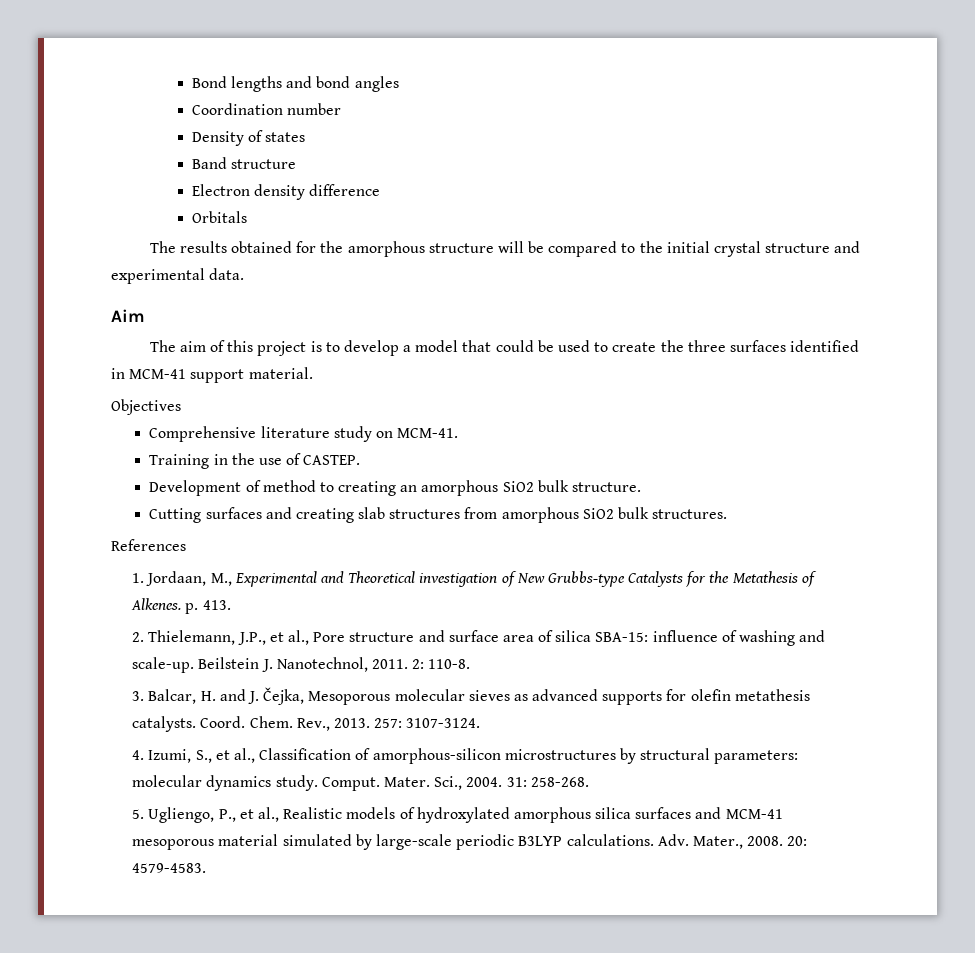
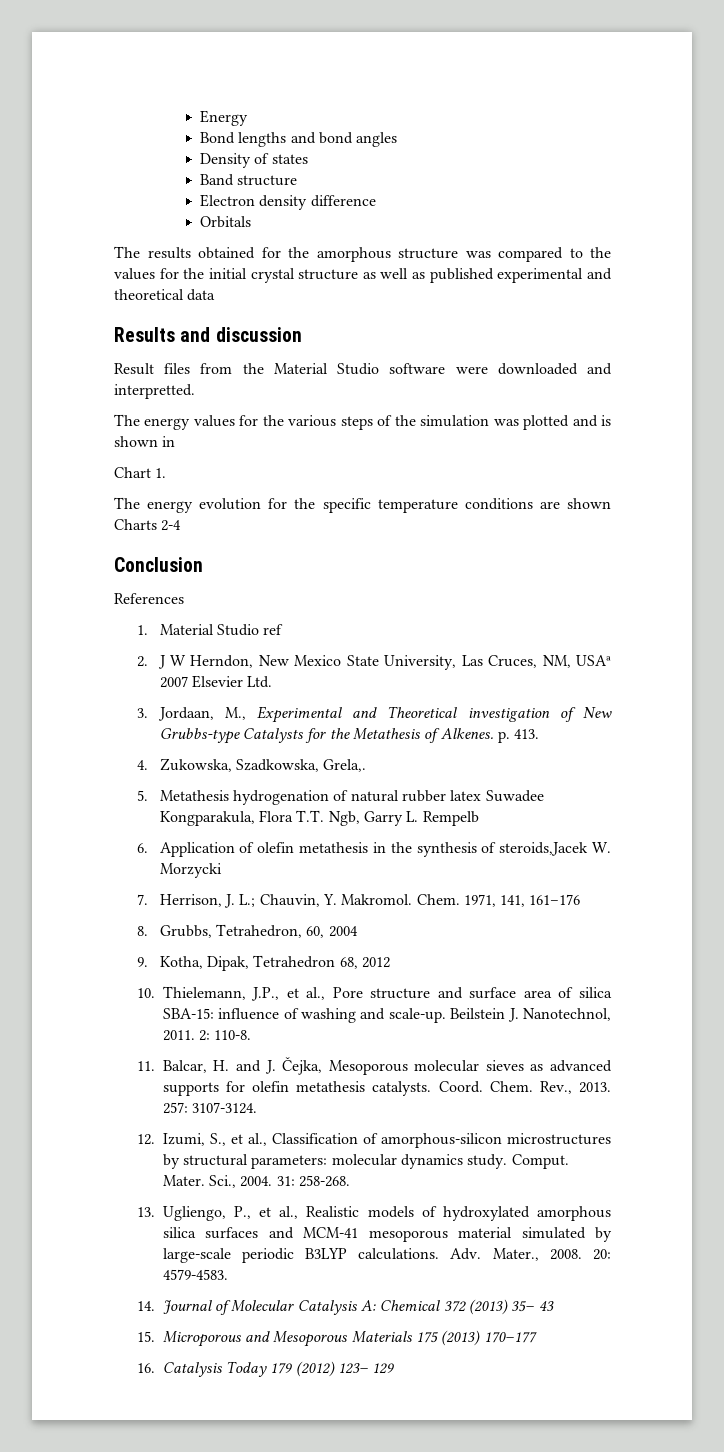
+ Energy
- Coordination number
- The results obtained for the amorphous structure will be compared to the initial crystal structure and experimental data.
- Aim
- The aim of this project is to develop a model that could be used to create the three surfaces identified in MCM-41 support material.
- Objectives
- Comprehensive literature study on MCM-41.
- Training in the use of CASTEP.
- Development of method to creating an amorphous SiO2 bulk structure.
- Cutting surfaces and creating slab structures from amorphous SiO2 bulk structures.
+ The results obtained for the amorphous structure was compared to the values for the initial crystal structure as well as published experimental and theoretical data
+ Results and discussion
+ Result files from the Material Studio software were downloaded and interpretted.
+ The energy values for the various steps of the simulation was plotted and is shown in
+ Chart 1.
+ The energy evolution for the specific temperature conditions are shown Charts 2-4
+ Conclusion
  References
- 1. Jordaan, M., Experimental and Theoretical investigation of New Grubbs-type Catalysts for the Metathesis of Alkenes. p. 413.
+ 1. Material Studio ref
+ 2. J W Herndon, New Mexico State University, Las Cruces, NM, USAª 2007 Elsevier Ltd.
+ 3. Jordaan, M., Experimental and Theoretical investigation of New Grubbs-type Catalysts for the Metathesis of Alkenes. p. 413.
- 2. Thielemann, J.P., et al., Pore structure and surface area of silica SBA-15: influence of washing and scale-up.
+ 4. Zukowska, Szadkowska, Grela,.
+ 5. Metathesis hydrogenation of natural rubber latex Suwadee Kongparakula, Flora T.T. Ngb, Garry L. Rempelb
+ 6. Application of olefin metathesis in the synthesis of steroids,Jacek W. Morzycki
+ 7. Herrison, J. L.; Chauvin, Y. Makromol. Chem. 1971, 141, 161–176
+ 8. Grubbs, Tetrahedron, 60, 2004
+ 9. Kotha, Dipak, Tetrahedron 68, 2012
+ 10. Thielemann, J.P., et al., Pore structure and surface area of silica SBA-15: influence of washing and scale-up.
- 3. Balcar, H. and J. Čejka, Mesoporous molecular sieves as advanced supports for olefin metathesis catalysts.
+ 11. Balcar, H. and J. Čejka, Mesoporous molecular sieves as advanced supports for olefin metathesis catalysts.
- 4. Izumi, S., et al., Classification of amorphous-silicon microstructures by structural parameters: molecular dynamics study.
+ 12. Izumi, S., et al., Classification of amorphous-silicon microstructures by structural parameters: molecular dynamics study.
- 5. Ugliengo, P., et al., Realistic models of hydroxylated amorphous silica surfaces and MCM-41 mesoporous material simulated by large-scale periodic B3LYP calculations.
+ 13. Ugliengo, P., et al., Realistic models of hydroxylated amorphous silica surfaces and MCM-41 mesoporous material simulated by large-scale periodic B3LYP calculations.
+ 14. Journal of Molecular Catalysis A: Chemical 372 (2013) 35– 43
+ 15. Microporous and Mesoporous Materials 175 (2013) 170–177
+ 16. Catalysis Today 179 (2012) 123– 129

